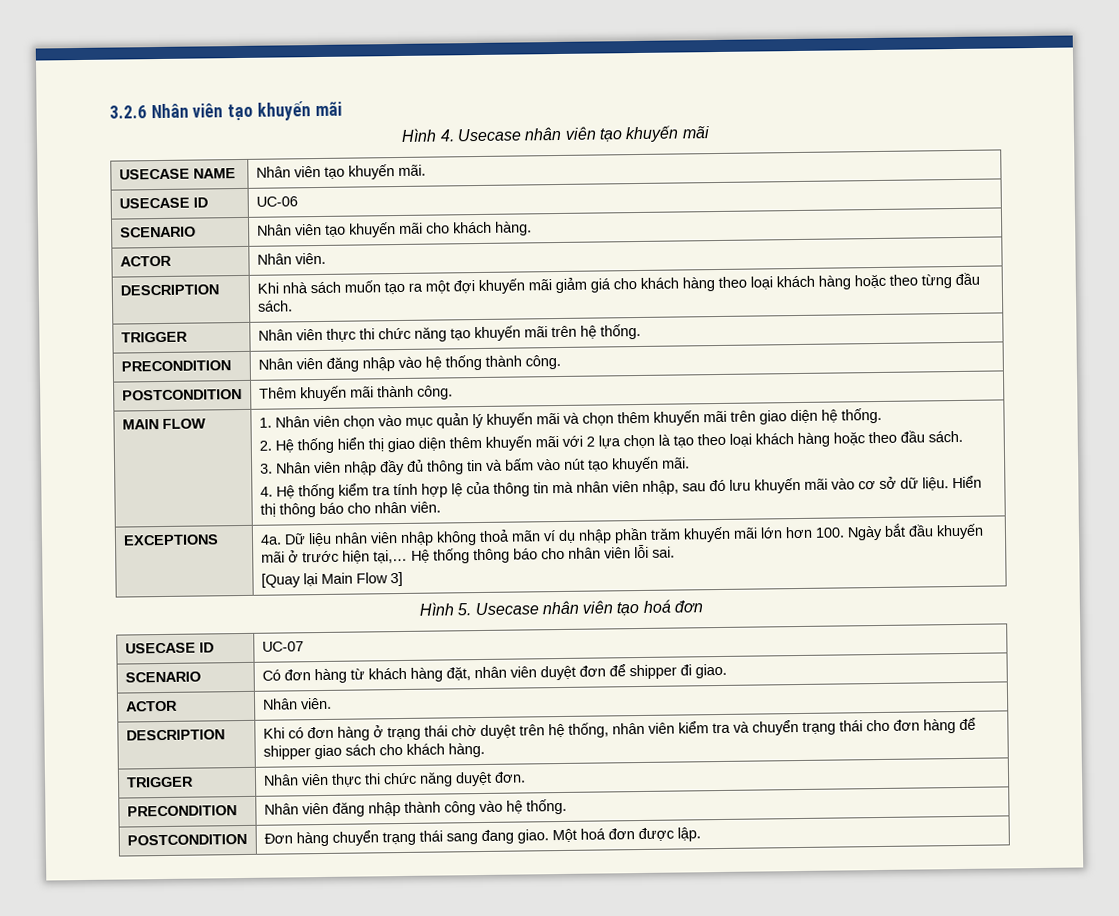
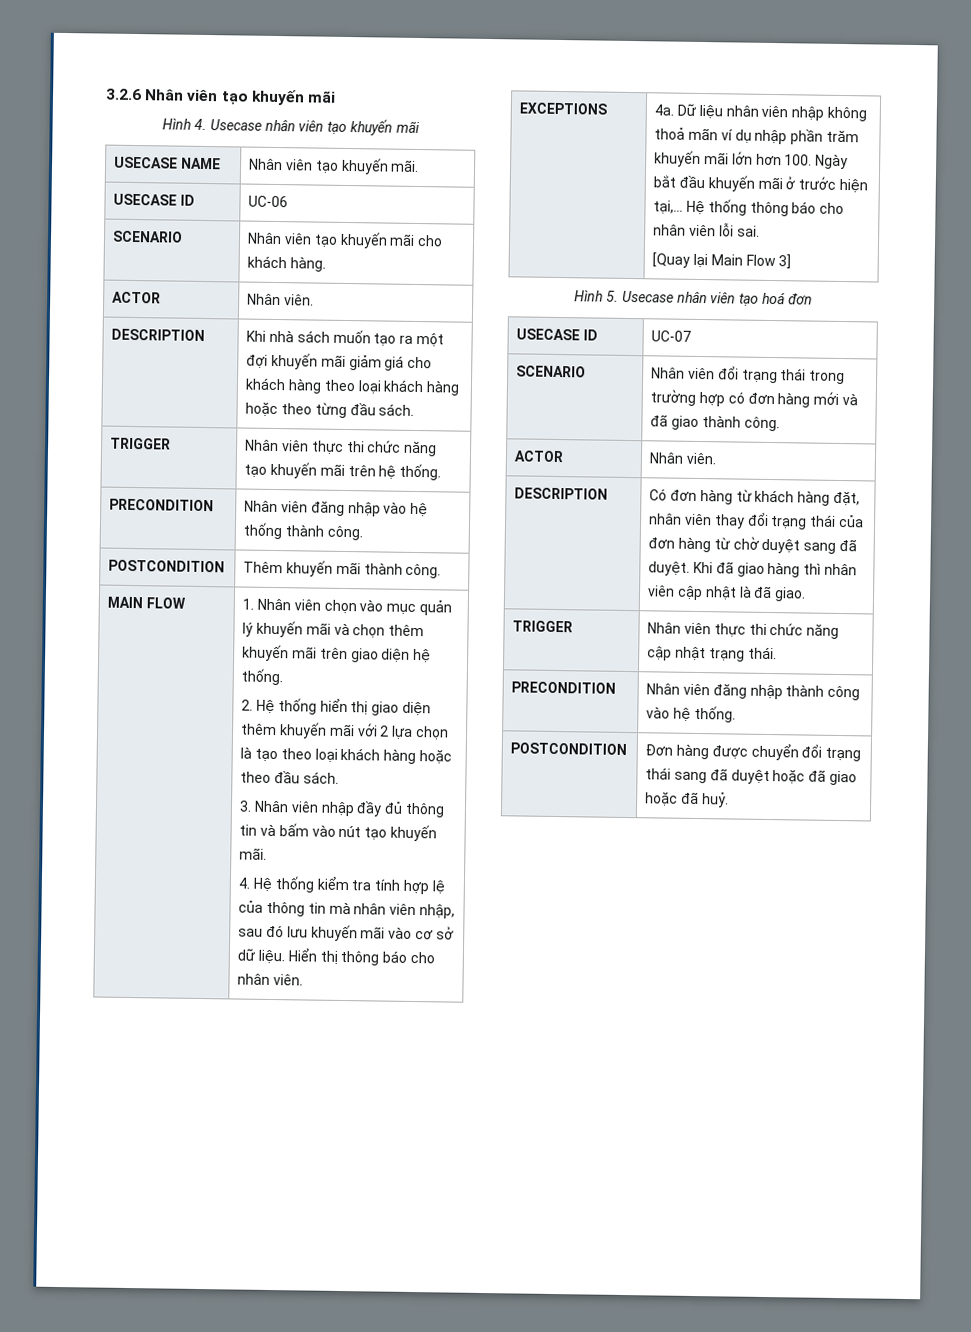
- SCENARIO | Có đơn hàng từ khách hàng đặt, nhân viên duyệt đơn để shipper đi giao.
+ SCENARIO | Nhân viên đổi trạng thái trong trường hợp có đơn hàng mới và đã giao thành công.
  ACTOR | Nhân viên.
- DESCRIPTION | Khi có đơn hàng ở trạng thái chờ duyệt trên hệ thống, nhân viên kiểm tra và chuyển trạng thái cho đơn hàng để shipper giao sách cho khách hàng.
- TRIGGER | Nhân viên thực thi chức năng duyệt đơn.
+ DESCRIPTION | Có đơn hàng từ khách hàng đặt, nhân viên thay đổi trạng thái của đơn hàng từ chờ duyệt sang đã duyệt. Khi đã giao hàng thì nhân viên cập nhật là đã giao.
+ TRIGGER | Nhân viên thực thi chức năng cập nhật trạng thái.
- POSTCONDITION | Đơn hàng chuyển trạng thái sang đang giao. Một hoá đơn được lập.
+ POSTCONDITION | Đơn hàng được chuyển đổi trạng thái sang đã duyệt hoặc đã giao hoặc đã huỷ.

